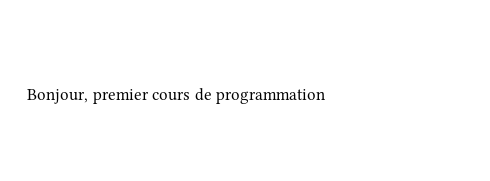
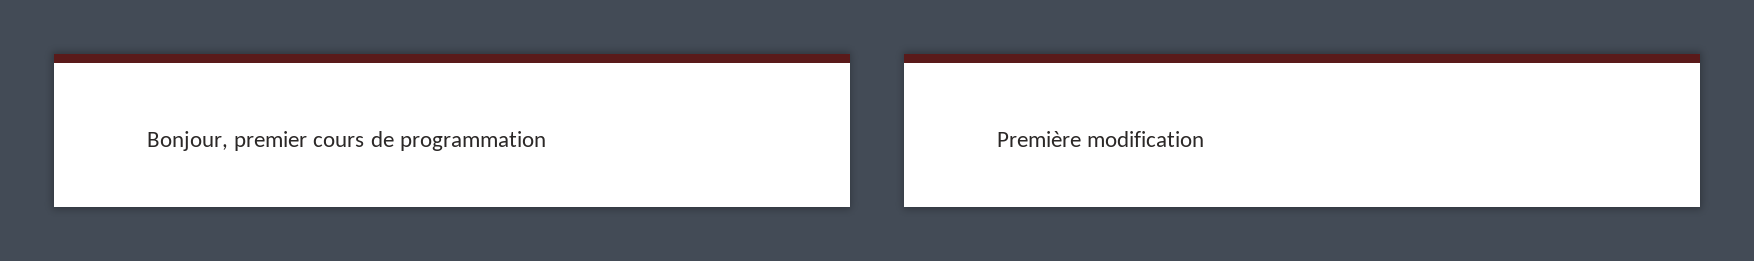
+ Première modification

